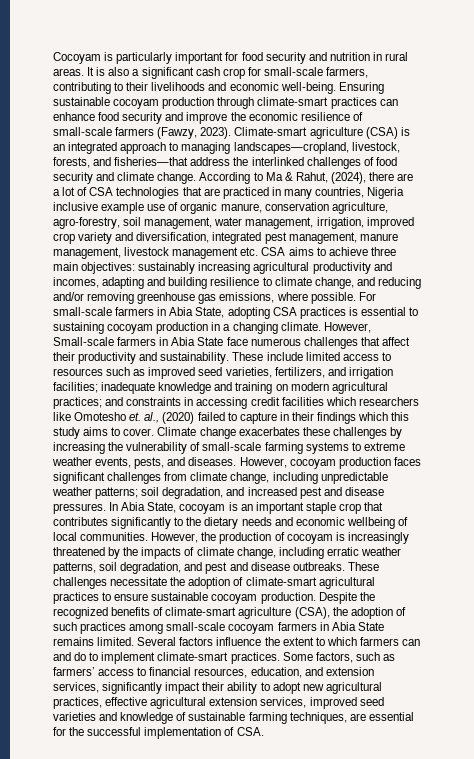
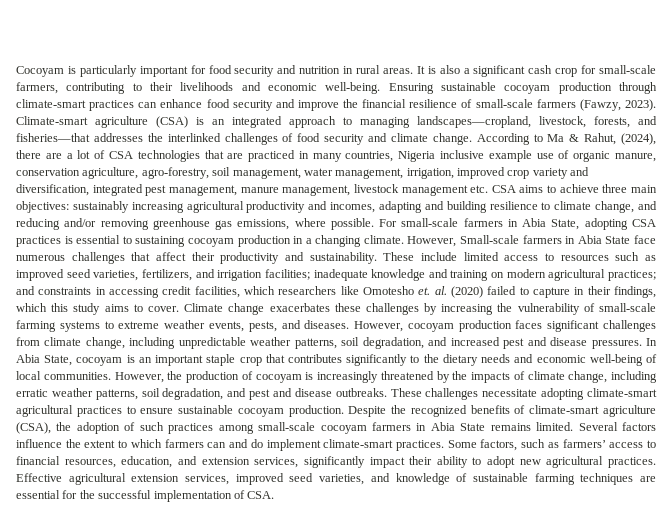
- Ensuring sustainable cocoyam production through climate-smart practices can enhance food security and improve the economic resilience of small-scale farmers (Fawzy, 2023).
+ Ensuring sustainable cocoyam production through climate-smart practices can enhance food security and improve the financial resilience of small-scale farmers (Fawzy, 2023).
- Climate-smart agriculture (CSA) is an integrated approach to managing landscapes—cropland, livestock, forests, and fisheries—that address the interlinked challenges of food security and climate change.
+ Climate-smart agriculture (CSA) is an integrated approach to managing landscapes—cropland, livestock, forests, and fisheries—that addresses the interlinked challenges of food security and climate change.
- These include limited access to resources such as improved seed varieties, fertilizers, and irrigation facilities; inadequate knowledge and training on modern agricultural practices; and constraints in accessing credit facilities which researchers like Omotesho et. al., (2020) failed to capture in their findings which this study aims to cover.
+ These include limited access to resources such as improved seed varieties, fertilizers, and irrigation facilities; inadequate knowledge and training on modern agricultural practices; and constraints in accessing credit facilities, which researchers like Omotesho et. al. (2020) failed to capture in their findings, which this study aims to cover.
- However, cocoyam production faces significant challenges from climate change, including unpredictable weather patterns; soil degradation, and increased pest and disease pressures.
+ However, cocoyam production faces significant challenges from climate change, including unpredictable weather patterns, soil degradation, and increased pest and disease pressures.
- In Abia State, cocoyam is an important staple crop that contributes significantly to the dietary needs and economic wellbeing of local communities.
+ In Abia State, cocoyam is an important staple crop that contributes significantly to the dietary needs and economic well-being of local communities.
- These challenges necessitate the adoption of climate-smart agricultural practices to ensure sustainable cocoyam production.
+ These challenges necessitate adopting climate-smart agricultural practices to ensure sustainable cocoyam production.
- Several factors influence the extent to which farmers can and do to implement climate-smart practices.
+ Several factors influence the extent to which farmers can and do implement climate-smart practices.
- Some factors, such as farmers’ access to financial resources, education, and extension services, significantly impact their ability to adopt new agricultural practices, effective agricultural extension services, improved seed varieties and knowledge of sustainable farming techniques, are essential for the successful implementation of CSA.
+ Some factors, such as farmers’ access to financial resources, education, and extension services, significantly impact their ability to adopt new agricultural practices. Effective agricultural extension services, improved seed varieties, and knowledge of sustainable farming techniques are essential for the successful implementation of CSA.

